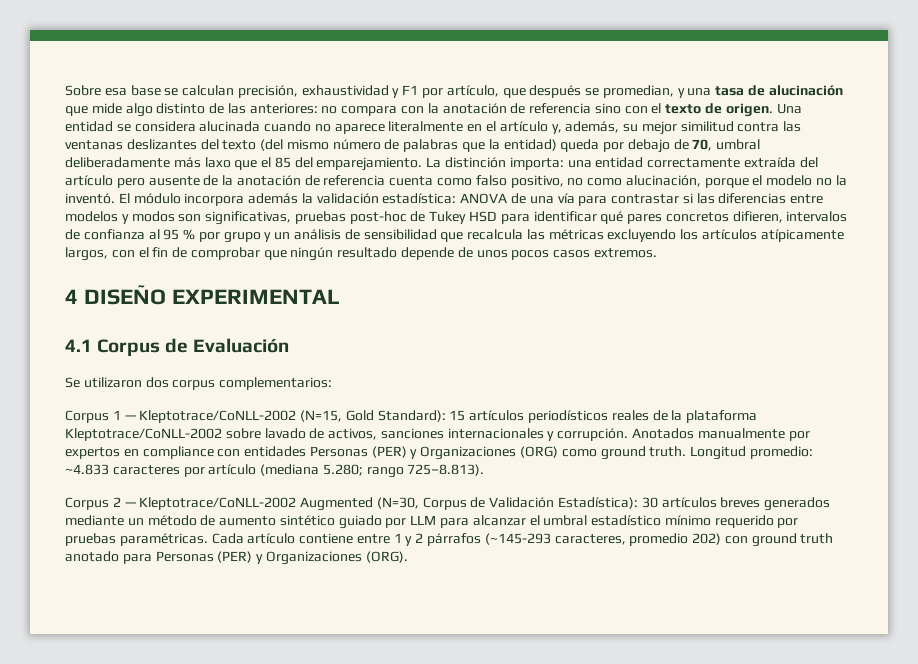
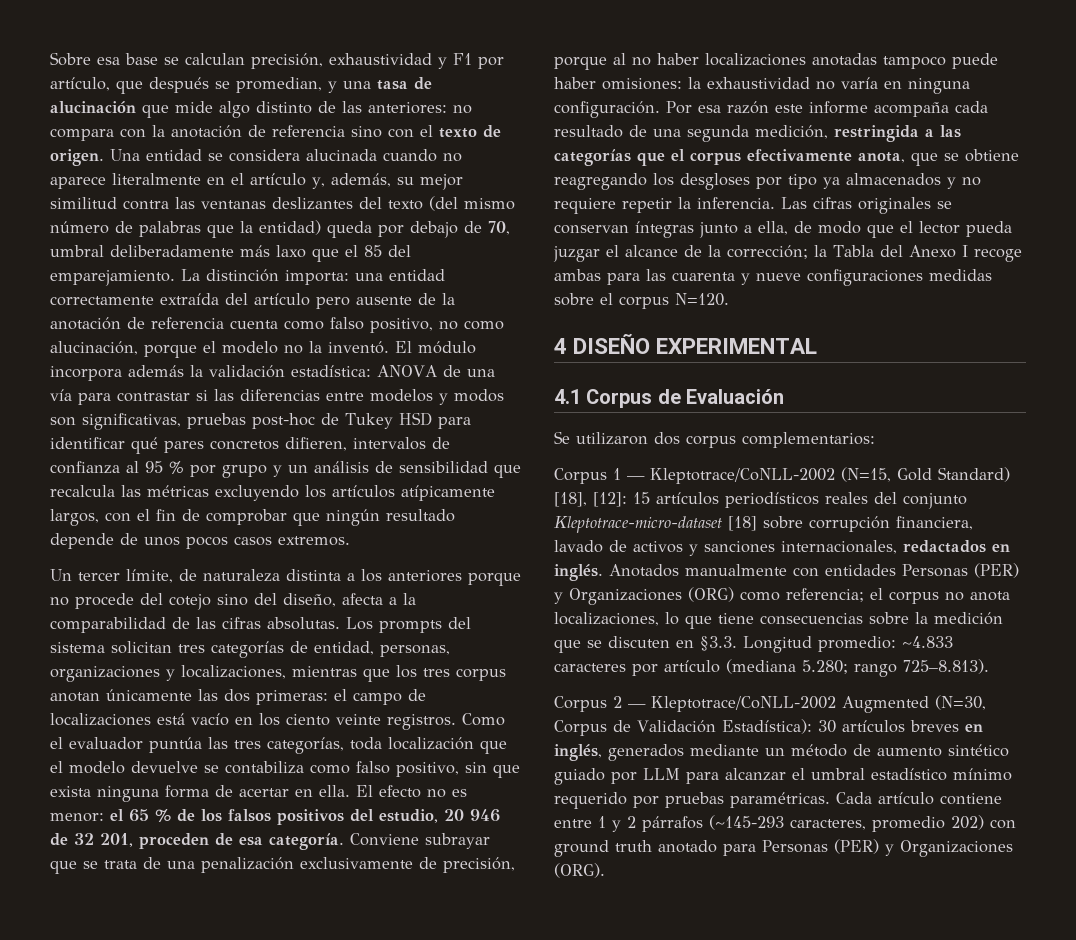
+ Un tercer límite, de naturaleza distinta a los anteriores porque no procede del cotejo sino del diseño, afecta a la comparabilidad de las cifras absolutas. Los prompts del sistema solicitan tres categorías de entidad, personas, organizaciones y localizaciones, mientras que los tres corpus anotan únicamente las dos primeras: el campo de localizaciones está vacío en los ciento veinte registros. Como el evaluador puntúa las tres categorías, toda localización que el modelo devuelve se contabiliza como falso positivo, sin que exista ninguna forma de acertar en ella. El efecto no es menor: el 65 % de los falsos positivos del estudio, 20 946 de 32 201, proceden de esa categoría. Conviene subrayar que se trata de una penalización exclusivamente de precisión, porque al no haber localizaciones anotadas tampoco puede haber omisiones: la exhaustividad no varía en ninguna configuración. Por esa razón este informe acompaña cada resultado de una segunda medición, restringida a las categorías que el corpus efectivamente anota, que se obtiene reagregando los desgloses por tipo ya almacenados y no requiere repetir la inferencia. Las cifras originales se conservan íntegras junto a ella, de modo que el lector pueda juzgar el alcance de la corrección; la Tabla del Anexo I recoge ambas para las cuarenta y nueve configuraciones medidas sobre el corpus N=120.
- Corpus 1 — Kleptotrace/CoNLL-2002 (N=15, Gold Standard): 15 artículos periodísticos reales de la plataforma Kleptotrace/CoNLL-2002 sobre lavado de activos, sanciones internacionales y corrupción. Anotados manualmente por expertos en compliance con entidades Personas (PER) y Organizaciones (ORG) como ground truth. Longitud promedio: ~4.833 caracteres por artículo (mediana 5.280; rango 725–8.813).
+ Corpus 1 — Kleptotrace/CoNLL-2002 (N=15, Gold Standard) [18], [12]: 15 artículos periodísticos reales del conjunto Kleptotrace-micro-dataset [18] sobre corrupción financiera, lavado de activos y sanciones internacionales, redactados en inglés. Anotados manualmente con entidades Personas (PER) y Organizaciones (ORG) como referencia; el corpus no anota localizaciones, lo que tiene consecuencias sobre la medición que se discuten en §3.3. Longitud promedio: ~4.833 caracteres por artículo (mediana 5.280; rango 725–8.813).
- Corpus 2 — Kleptotrace/CoNLL-2002 Augmented (N=30, Corpus de Validación Estadística): 30 artículos breves generados mediante un método de aumento sintético guiado por LLM para alcanzar el umbral estadístico mínimo requerido por pruebas paramétricas.
+ Corpus 2 — Kleptotrace/CoNLL-2002 Augmented (N=30, Corpus de Validación Estadística): 30 artículos breves en inglés, generados mediante un método de aumento sintético guiado por LLM para alcanzar el umbral estadístico mínimo requerido por pruebas paramétricas.

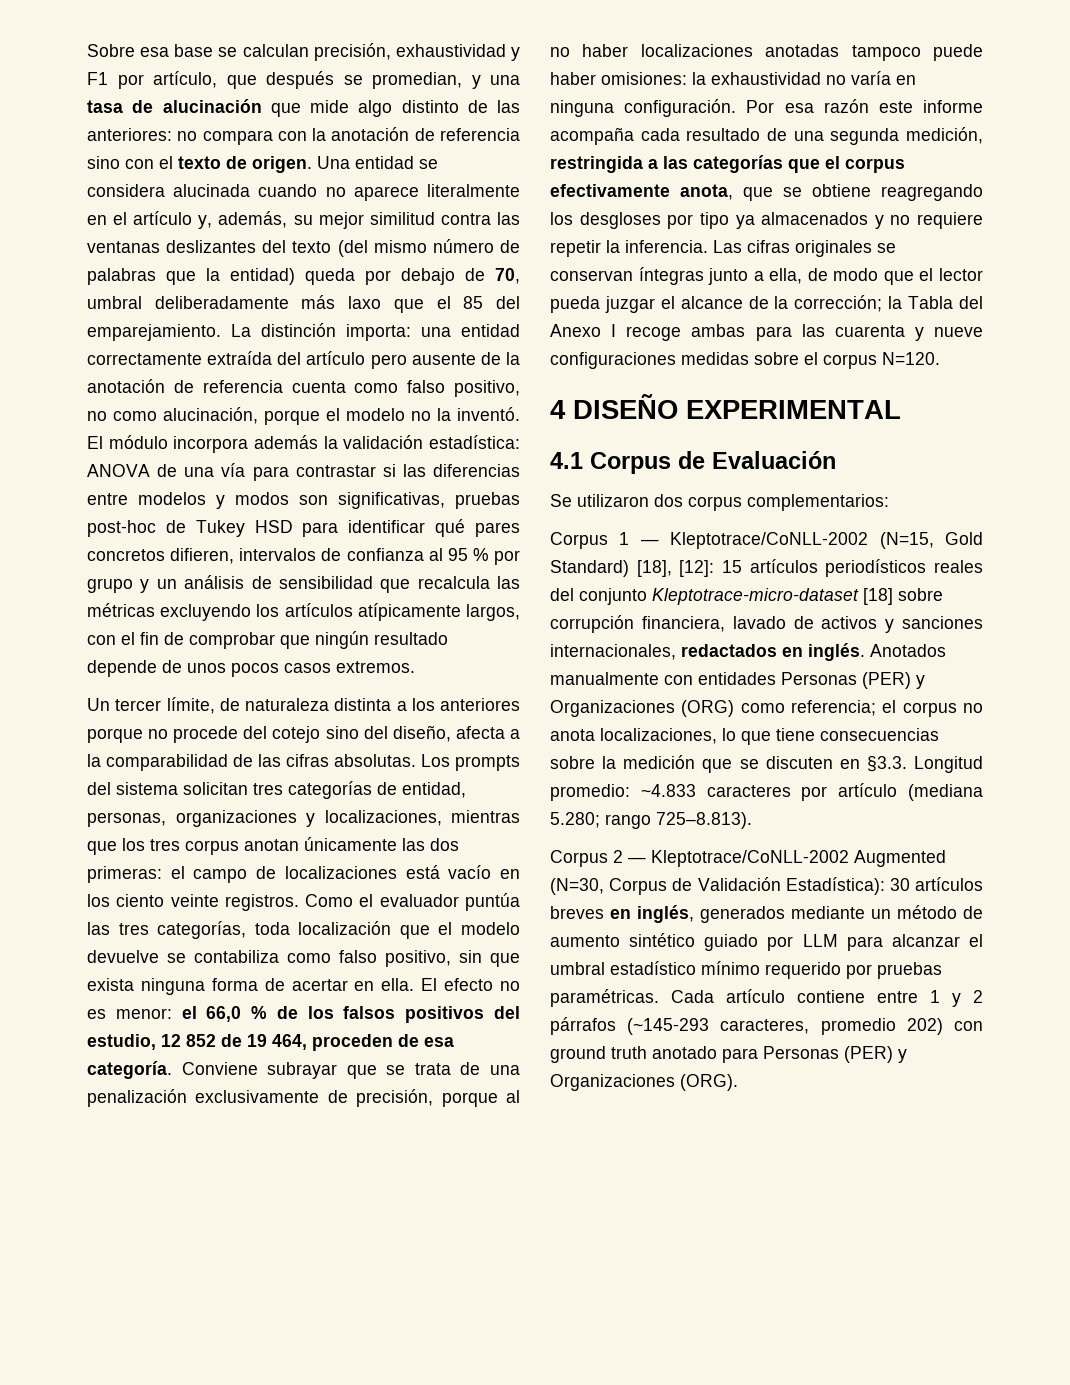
- El efecto no es menor: el 65 % de los falsos positivos del estudio, 20 946 de 32 201, proceden de esa categoría.
+ El efecto no es menor: el 66,0 % de los falsos positivos del estudio, 12 852 de 19 464, proceden de esa categoría.

